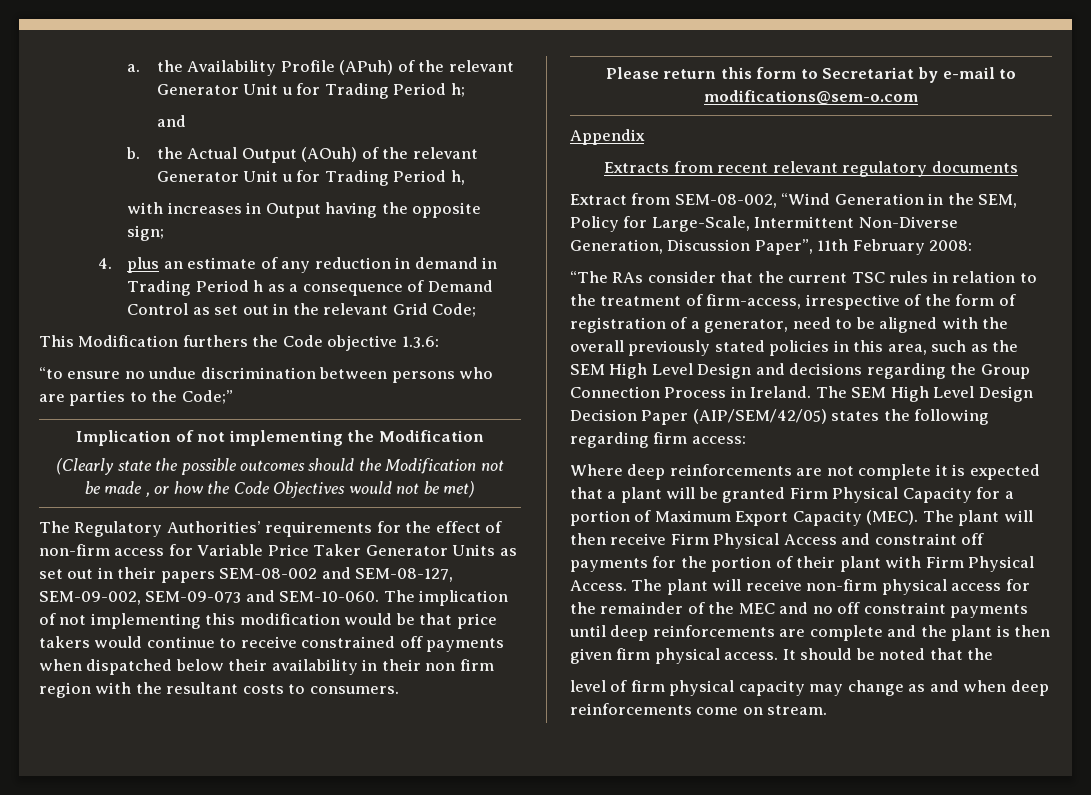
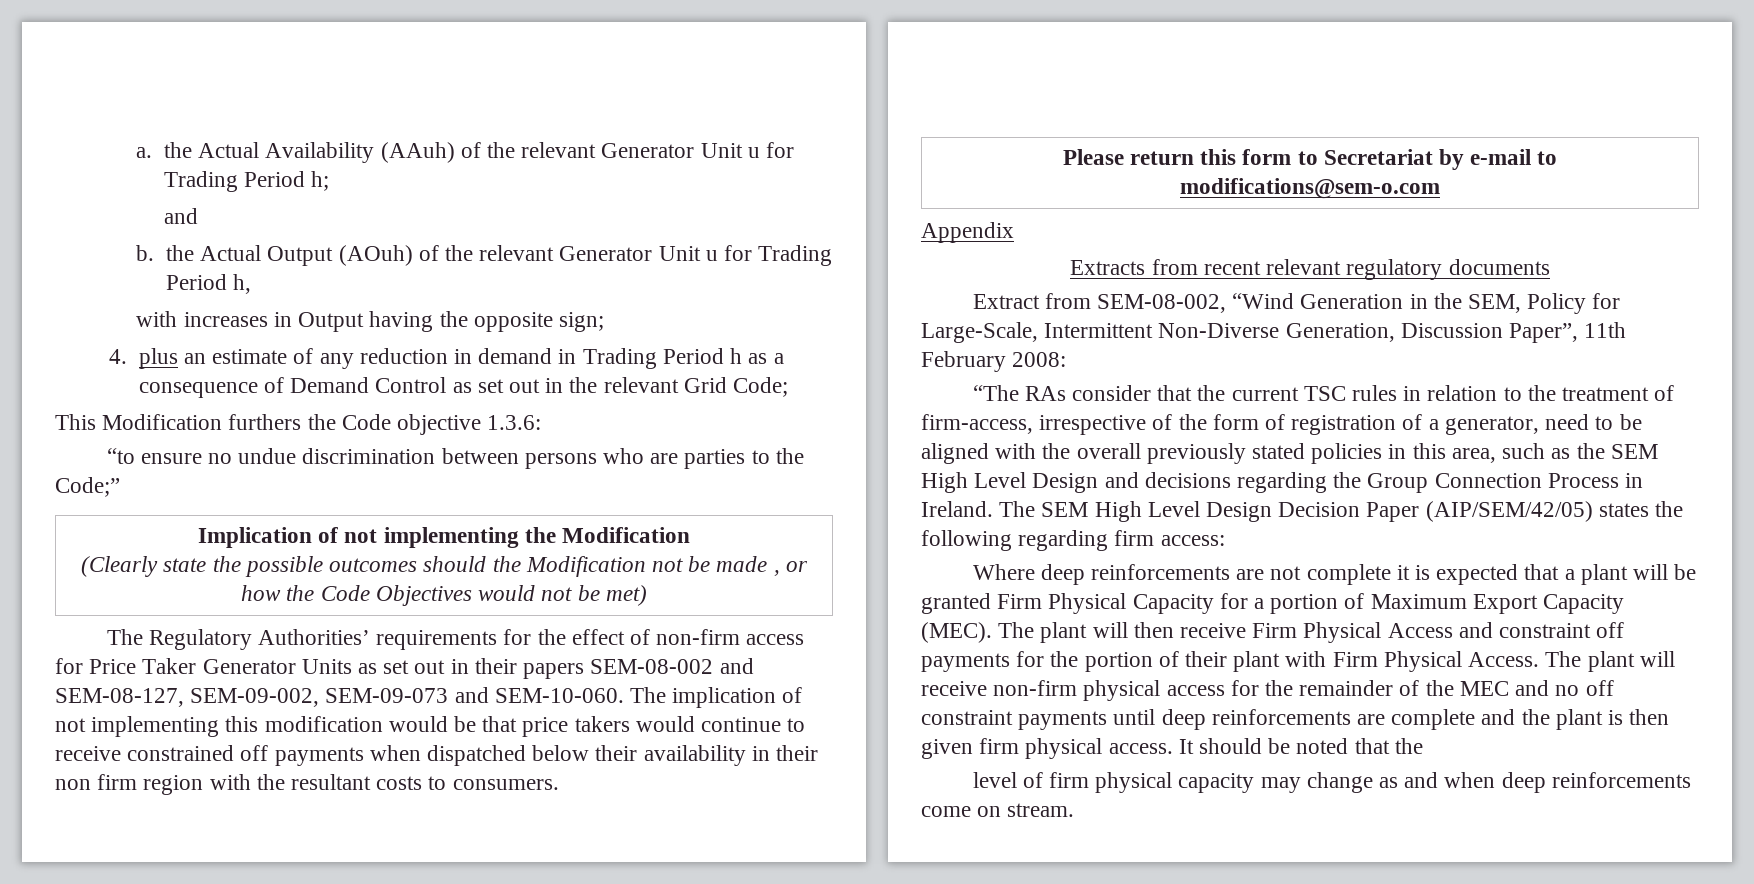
- a. the Availability Profile (APuh) of the relevant Generator Unit u for Trading Period h;
+ a. the Actual Availability (AAuh) of the relevant Generator Unit u for Trading Period h;
- The Regulatory Authorities’ requirements for the effect of non-firm access for Variable Price Taker Generator Units as set out in their papers SEM-08-002 and SEM-08-127, SEM-09-002, SEM-09-073 and SEM-10-060.
+ The Regulatory Authorities’ requirements for the effect of non-firm access for Price Taker Generator Units as set out in their papers SEM-08-002 and SEM-08-127, SEM-09-002, SEM-09-073 and SEM-10-060.

